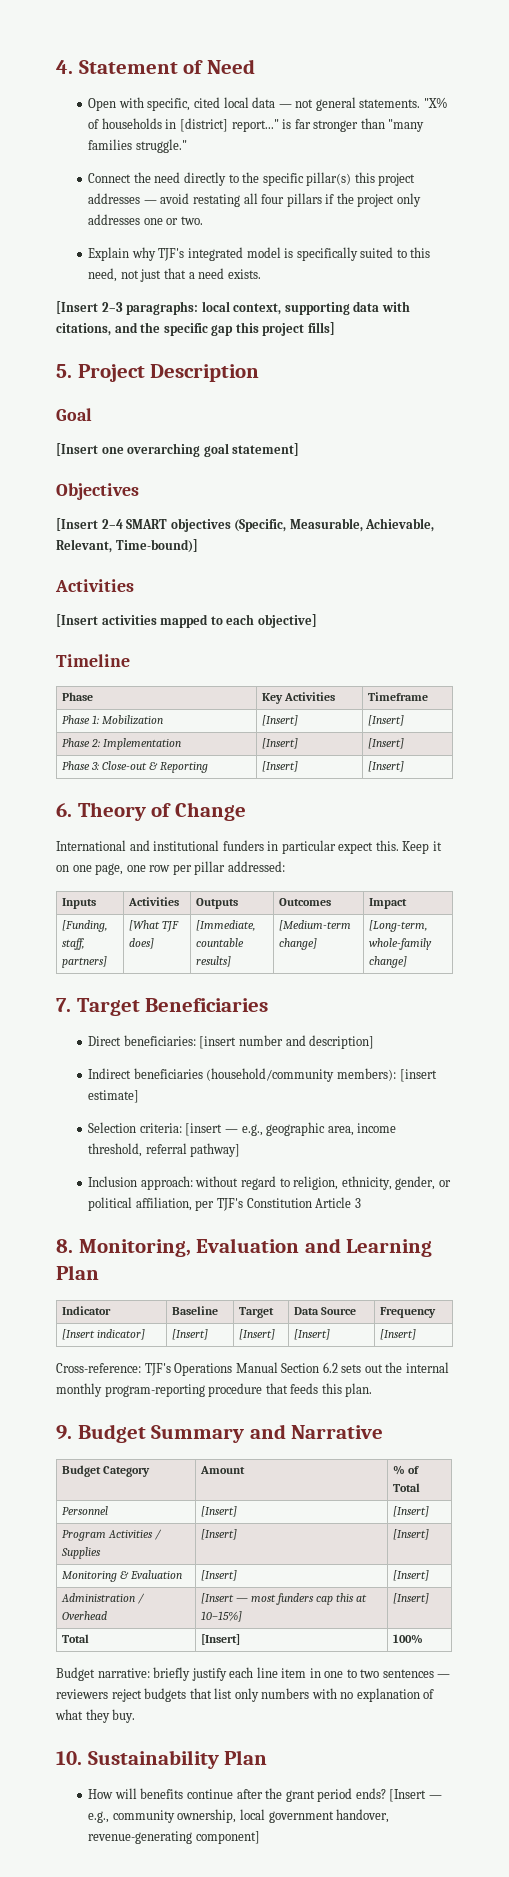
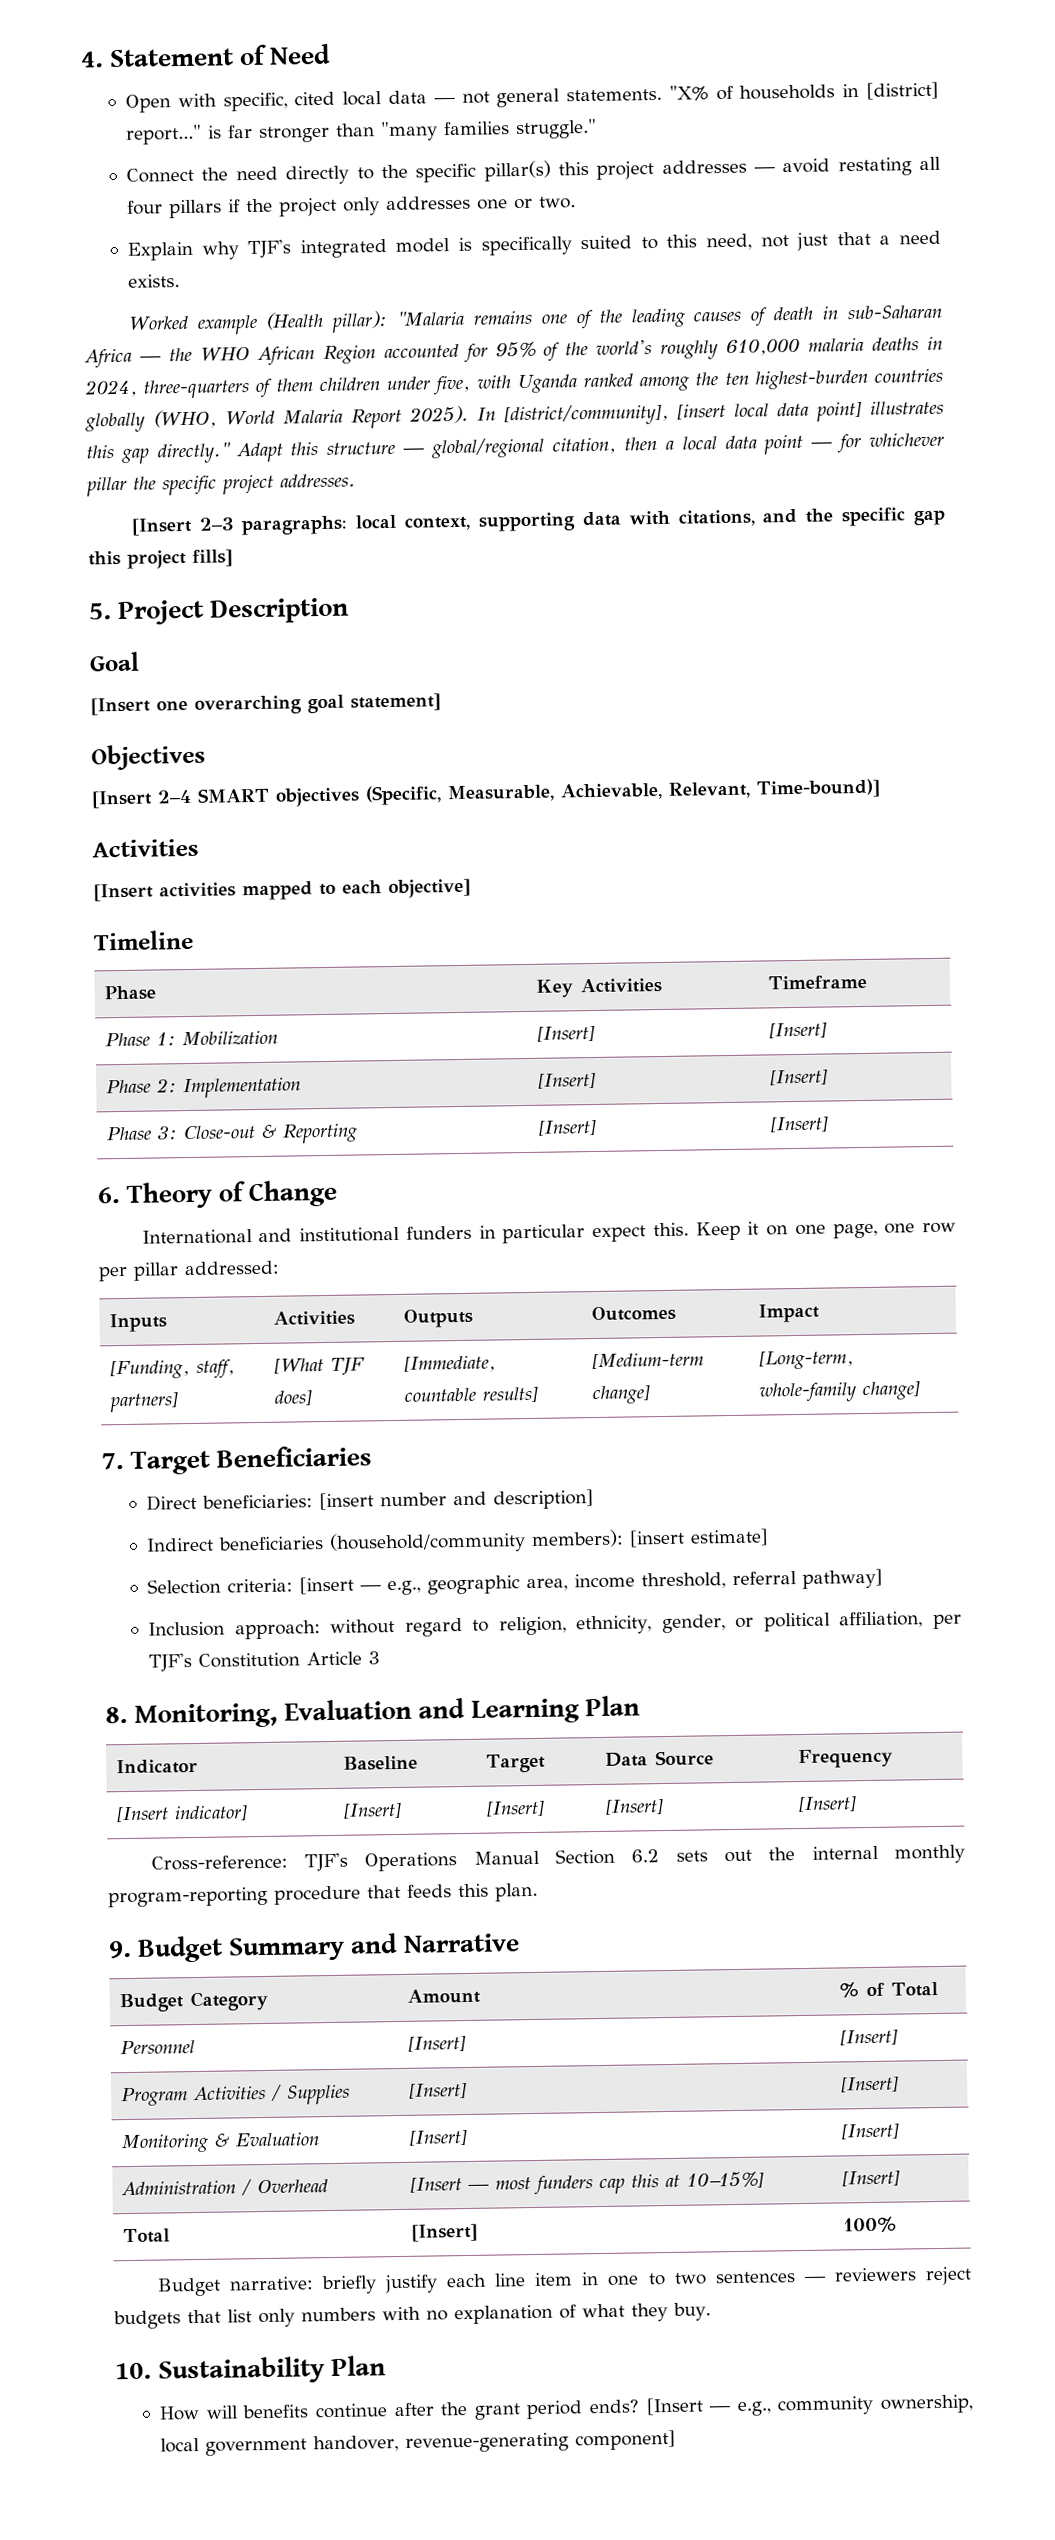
+ Worked example (Health pillar): "Malaria remains one of the leading causes of death in sub-Saharan Africa — the WHO African Region accounted for 95% of the world's roughly 610,000 malaria deaths in 2024, three-quarters of them children under five, with Uganda ranked among the ten highest-burden countries globally (WHO, World Malaria Report 2025). In [district/community], [insert local data point] illustrates this gap directly." Adapt this structure — global/regional citation, then a local data point — for whichever pillar the specific project addresses.

